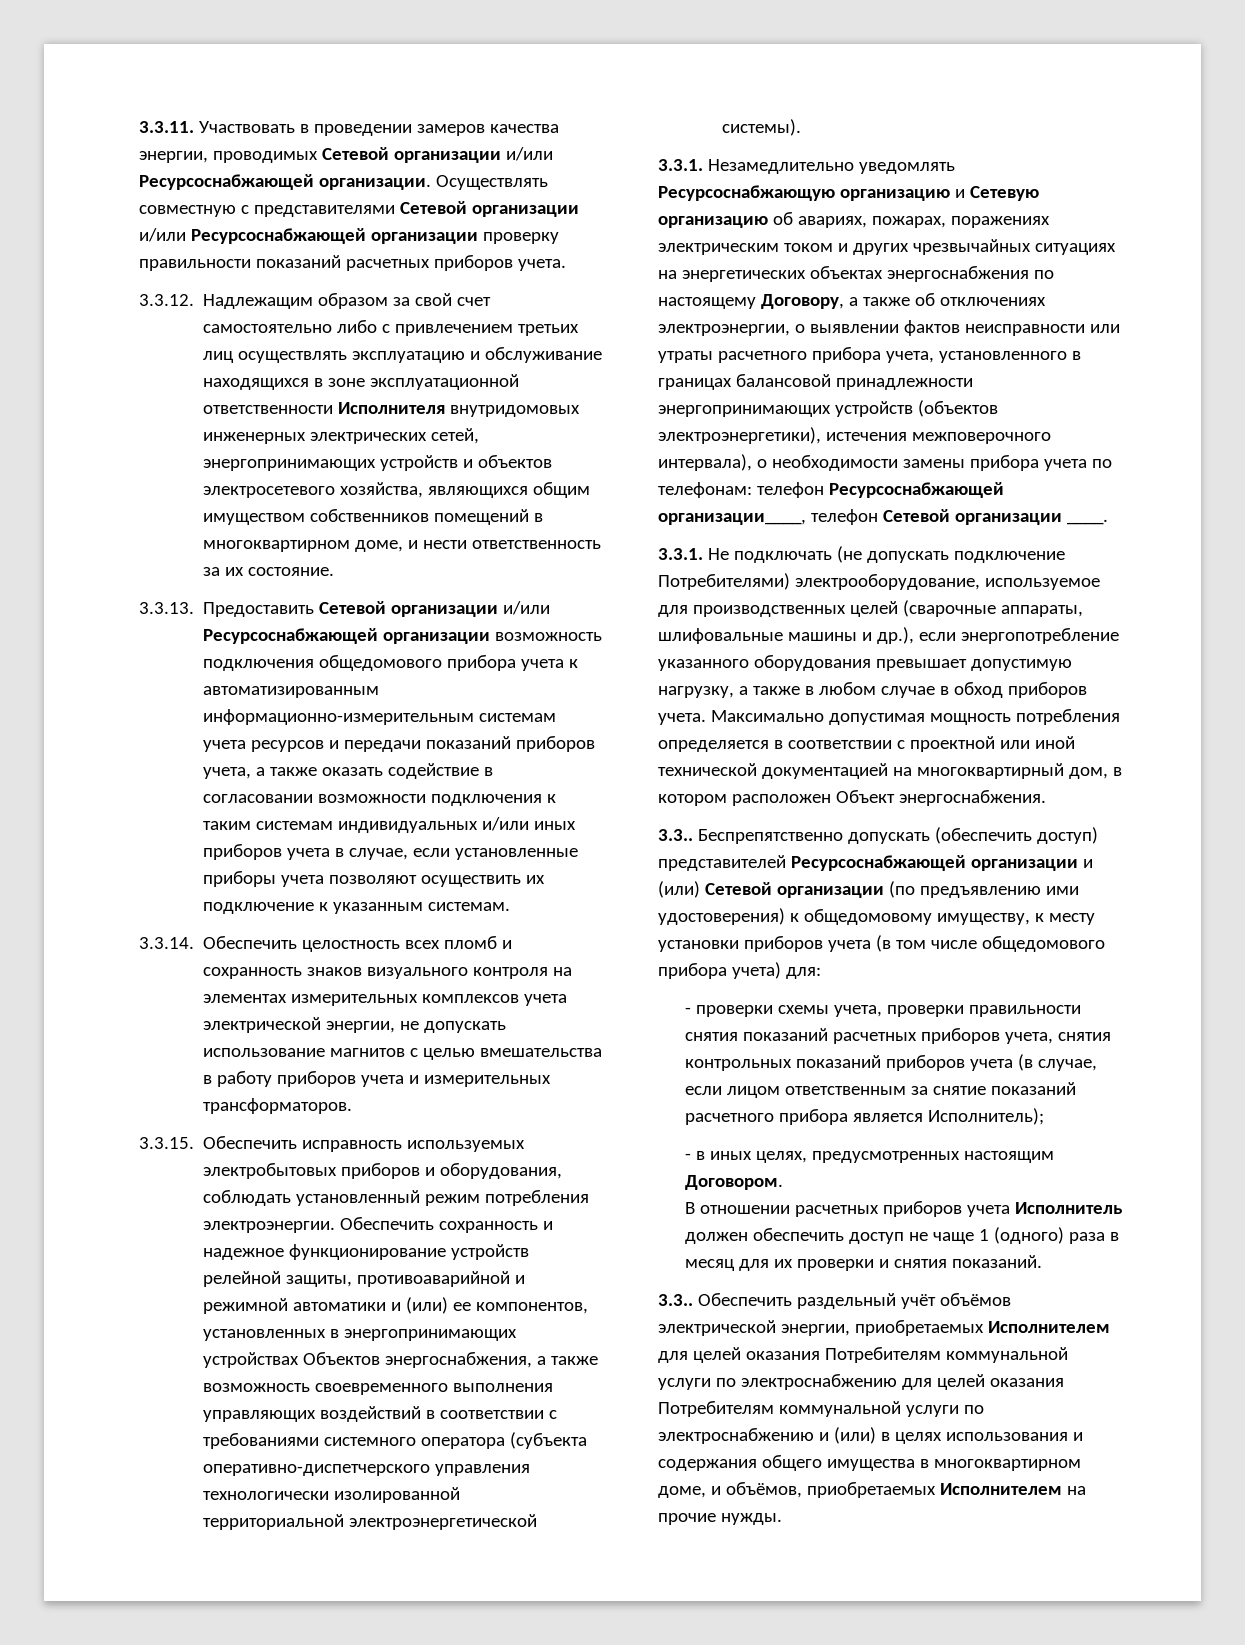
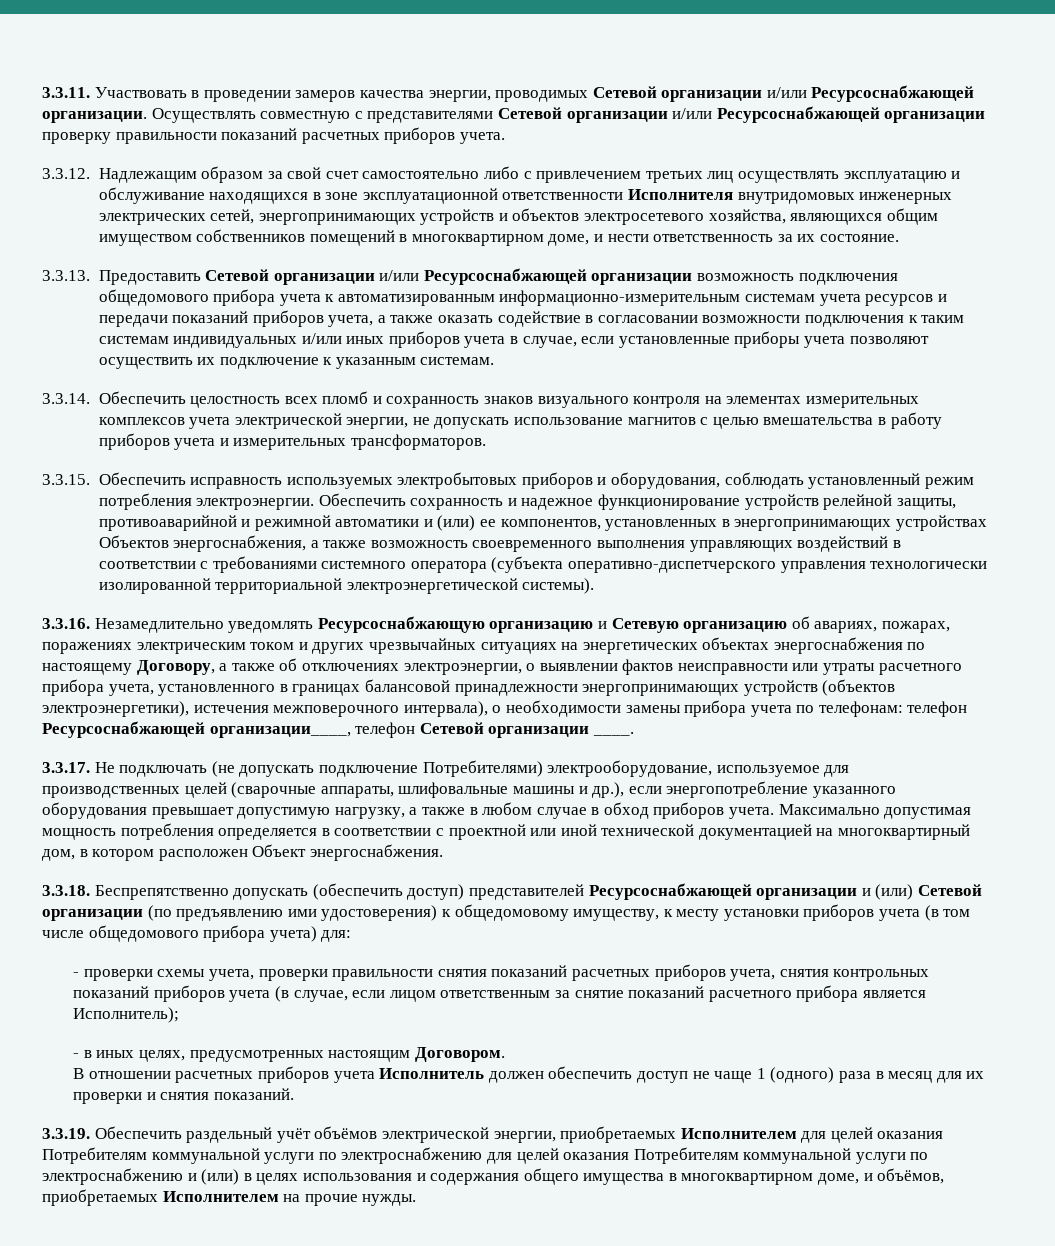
- 3.3.1. Незамедлительно уведомлять Ресурсоснабжающую организацию и Сетевую организацию об авариях, пожарах, поражениях электрическим током и других чрезвычайных ситуациях на энергетических объектах энергоснабжения по настоящему Договору, а также об отключениях электроэнергии, о выявлении фактов неисправности или утраты расчетного прибора учета, установленного в границах балансовой принадлежности энергопринимающих устройств (объектов электроэнергетики), истечения межповерочного интервала), о необходимости замены прибора учета по телефонам:
+ 3.3.16. Незамедлительно уведомлять Ресурсоснабжающую организацию и Сетевую организацию об авариях, пожарах, поражениях электрическим током и других чрезвычайных ситуациях на энергетических объектах энергоснабжения по настоящему Договору, а также об отключениях электроэнергии, о выявлении фактов неисправности или утраты расчетного прибора учета, установленного в границах балансовой принадлежности энергопринимающих устройств (объектов электроэнергетики), истечения межповерочного интервала), о необходимости замены прибора учета по телефонам:
- 3.3.1. Не подключать (не допускать подключение Потребителями) электрооборудование, используемое для производственных целей (сварочные аппараты, шлифовальные машины и др.), если энергопотребление указанного оборудования превышает допустимую нагрузку, а также в любом случае в обход приборов учета.
+ 3.3.17. Не подключать (не допускать подключение Потребителями) электрооборудование, используемое для производственных целей (сварочные аппараты, шлифовальные машины и др.), если энергопотребление указанного оборудования превышает допустимую нагрузку, а также в любом случае в обход приборов учета.
- 3.3.. Беспрепятственно допускать (обеспечить доступ) представителей Ресурсоснабжающей организации и (или) Сетевой организации (по предъявлению ими удостоверения) к общедомовому имуществу, к месту установки приборов учета (в том числе общедомового прибора учета) для:
+ 3.3.18. Беспрепятственно допускать (обеспечить доступ) представителей Ресурсоснабжающей организации и (или) Сетевой организации (по предъявлению ими удостоверения) к общедомовому имуществу, к месту установки приборов учета (в том числе общедомового прибора учета) для:
- 3.3.. Обеспечить раздельный учёт объёмов электрической энергии, приобретаемых Исполнителем для целей оказания Потребителям коммунальной услуги по электроснабжению для целей оказания Потребителям коммунальной услуги по электроснабжению и (или) в целях использования и содержания общего имущества в многоквартирном доме, и объёмов, приобретаемых Исполнителем на прочие нужды.
+ 3.3.19. Обеспечить раздельный учёт объёмов электрической энергии, приобретаемых Исполнителем для целей оказания Потребителям коммунальной услуги по электроснабжению для целей оказания Потребителям коммунальной услуги по электроснабжению и (или) в целях использования и содержания общего имущества в многоквартирном доме, и объёмов, приобретаемых Исполнителем на прочие нужды.

